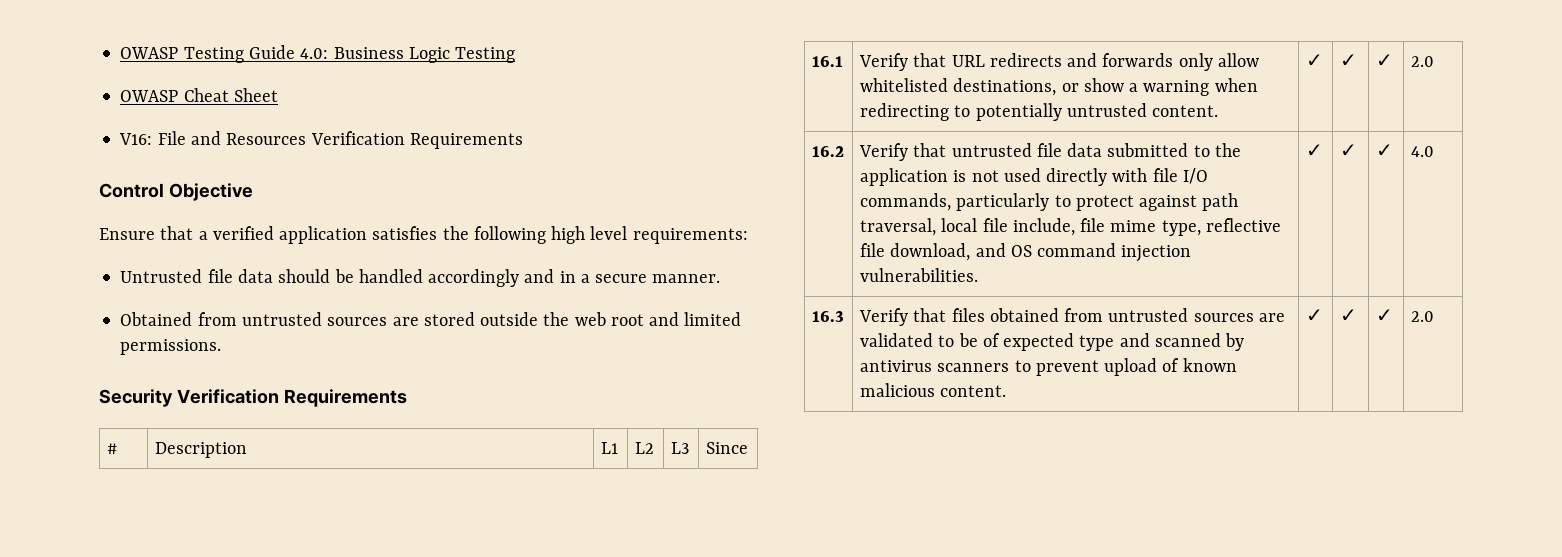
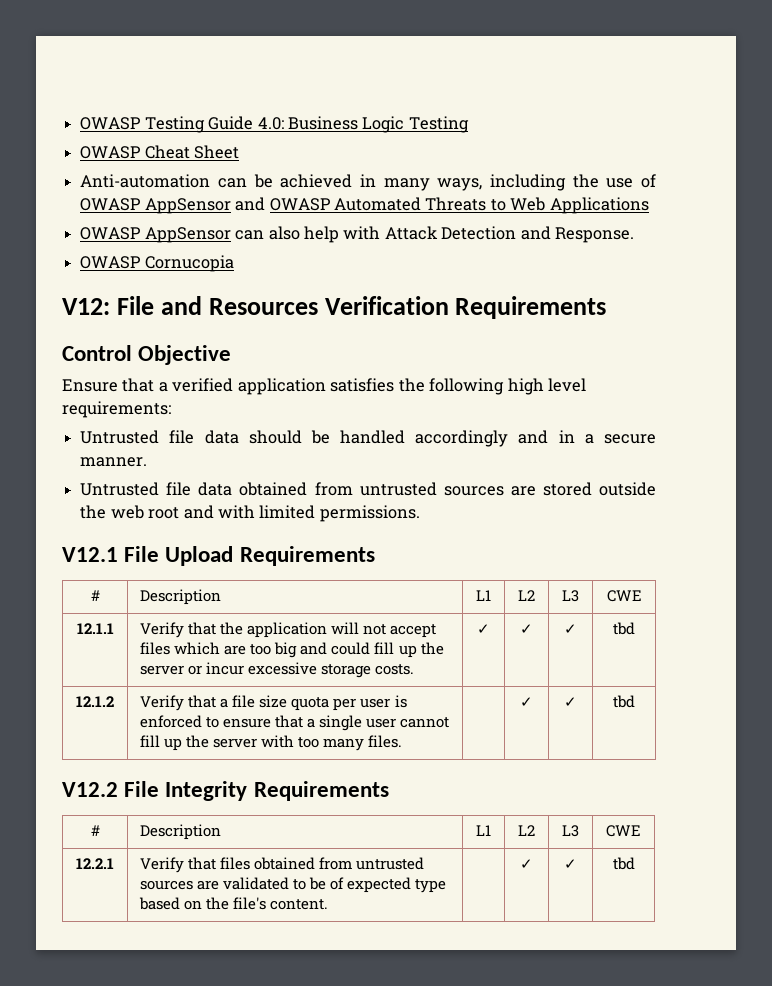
- V16: File and Resources Verification Requirements
+ Anti-automation can be achieved in many ways, including the use of OWASP AppSensor and OWASP Automated Threats to Web Applications
+ OWASP AppSensor can also help with Attack Detection and Response.
+ OWASP Cornucopia
+ V12: File and Resources Verification Requirements
- Obtained from untrusted sources are stored outside the web root and limited permissions.
+ Untrusted file data obtained from untrusted sources are stored outside the web root and with limited permissions.
- Security Verification Requirements
- # | Description | L1 | L2 | L3 | Since
- 16.1 | Verify that URL redirects and forwards only allow whitelisted destinations, or show a warning when redirecting to potentially untrusted content. | ✓ | ✓ | ✓ | 2.0
- 16.2 | Verify that untrusted file data submitted to the application is not used directly with file I/O commands, particularly to protect against path traversal, local file include, file mime type, reflective file download, and OS command injection vulnerabilities. | ✓ | ✓ | ✓ | 4.0
- 16.3 | Verify that files obtained from untrusted sources are validated to be of expected type and scanned by antivirus scanners to prevent upload of known malicious content. | ✓ | ✓ | ✓ | 2.0
+ V12.1 File Upload Requirements
+ # | Description | L1 | L2 | L3 | CWE
+ 12.1.1 | Verify that the application will not accept files which are too big and could fill up the server or incur excessive storage costs. | ✓ | ✓ | ✓ | tbd
+ 12.1.2 | Verify that a file size quota per user is enforced to ensure that a single user cannot fill up the server with too many files. | | ✓ | ✓ | tbd
+ V12.2 File Integrity Requirements
+ # | Description | L1 | L2 | L3 | CWE
+ 12.2.1 | Verify that files obtained from untrusted sources are validated to be of expected type based on the file's content. | | ✓ | ✓ | tbd

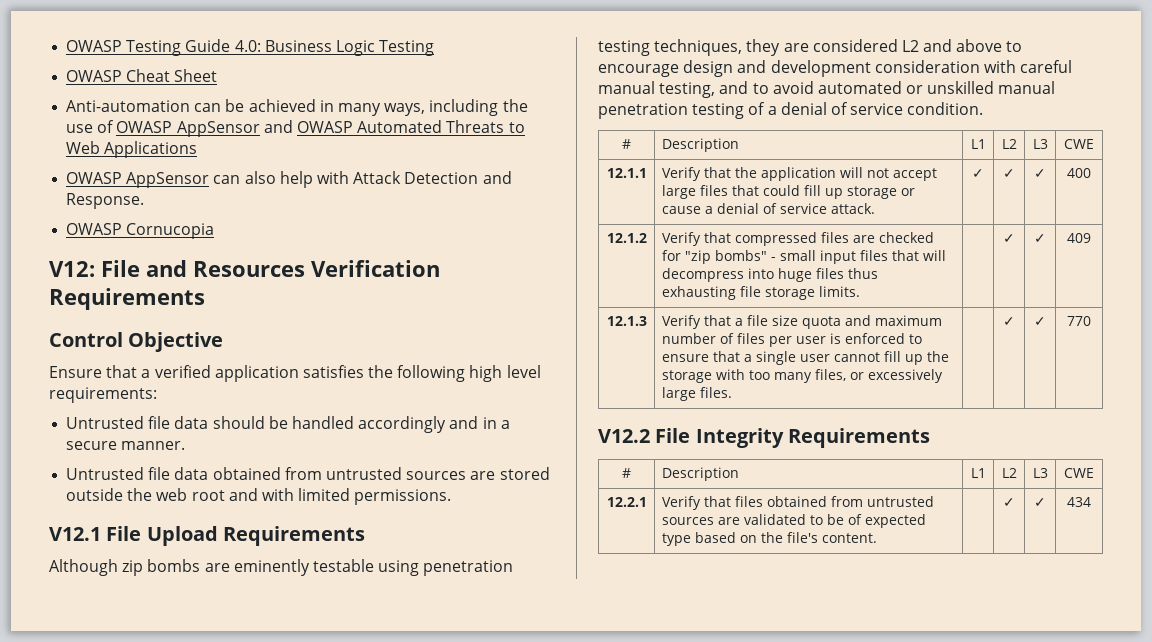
+ Although zip bombs are eminently testable using penetration testing techniques, they are considered L2 and above to encourage design and development consideration with careful manual testing, and to avoid automated or unskilled manual penetration testing of a denial of service condition.
- 12.1.1 | Verify that the application will not accept files which are too big and could fill up the server or incur excessive storage costs. | ✓ | ✓ | ✓ | tbd
+ 12.1.1 | Verify that the application will not accept large files that could fill up storage or cause a denial of service attack. | ✓ | ✓ | ✓ | 400
- 12.1.2 | Verify that a file size quota per user is enforced to ensure that a single user cannot fill up the server with too many files. | | ✓ | ✓ | tbd
+ 12.1.2 | Verify that compressed files are checked for "zip bombs" - small input files that will decompress into huge files thus exhausting file storage limits. | | ✓ | ✓ | 409
+ 12.1.3 | Verify that a file size quota and maximum number of files per user is enforced to ensure that a single user cannot fill up the storage with too many files, or excessively large files. | | ✓ | ✓ | 770
- 12.2.1 | Verify that files obtained from untrusted sources are validated to be of expected type based on the file's content. | | ✓ | ✓ | tbd
+ 12.2.1 | Verify that files obtained from untrusted sources are validated to be of expected type based on the file's content. | | ✓ | ✓ | 434

